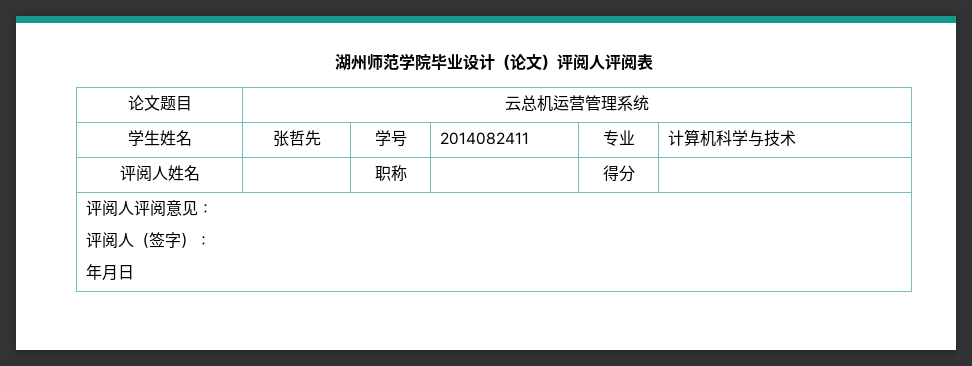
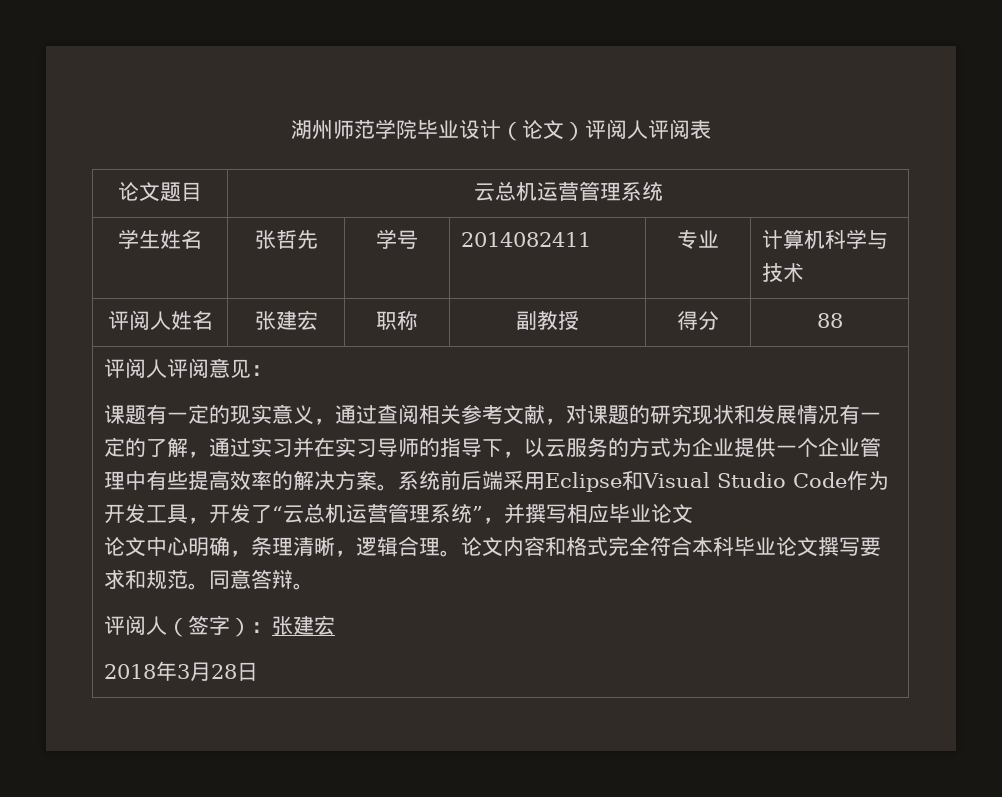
- 评阅人姓名 | | 职称 | | 得分 |
+ 评阅人姓名 | 张建宏 | 职称 | 副教授 | 得分 | 88
+ 课题有一定的现实意义，通过查阅相关参考文献，对课题的研究现状和发展情况有一定的了解，通过实习并在实习导师的指导下，以云服务的方式为企业提供一个企业管理中有些提高效率的解决方案。系统前后端采用Eclipse和Visual Studio Code作为开发工具，开发了“云总机运营管理系统”，并撰写相应毕业论文
+ 论文中心明确，条理清晰，逻辑合理。论文内容和格式完全符合本科毕业论文撰写要求和规范。同意答辩。
- 评阅人（签字）：
- 年月日
+ 评阅人（签字）：张建宏
+ 2018年3月28日

